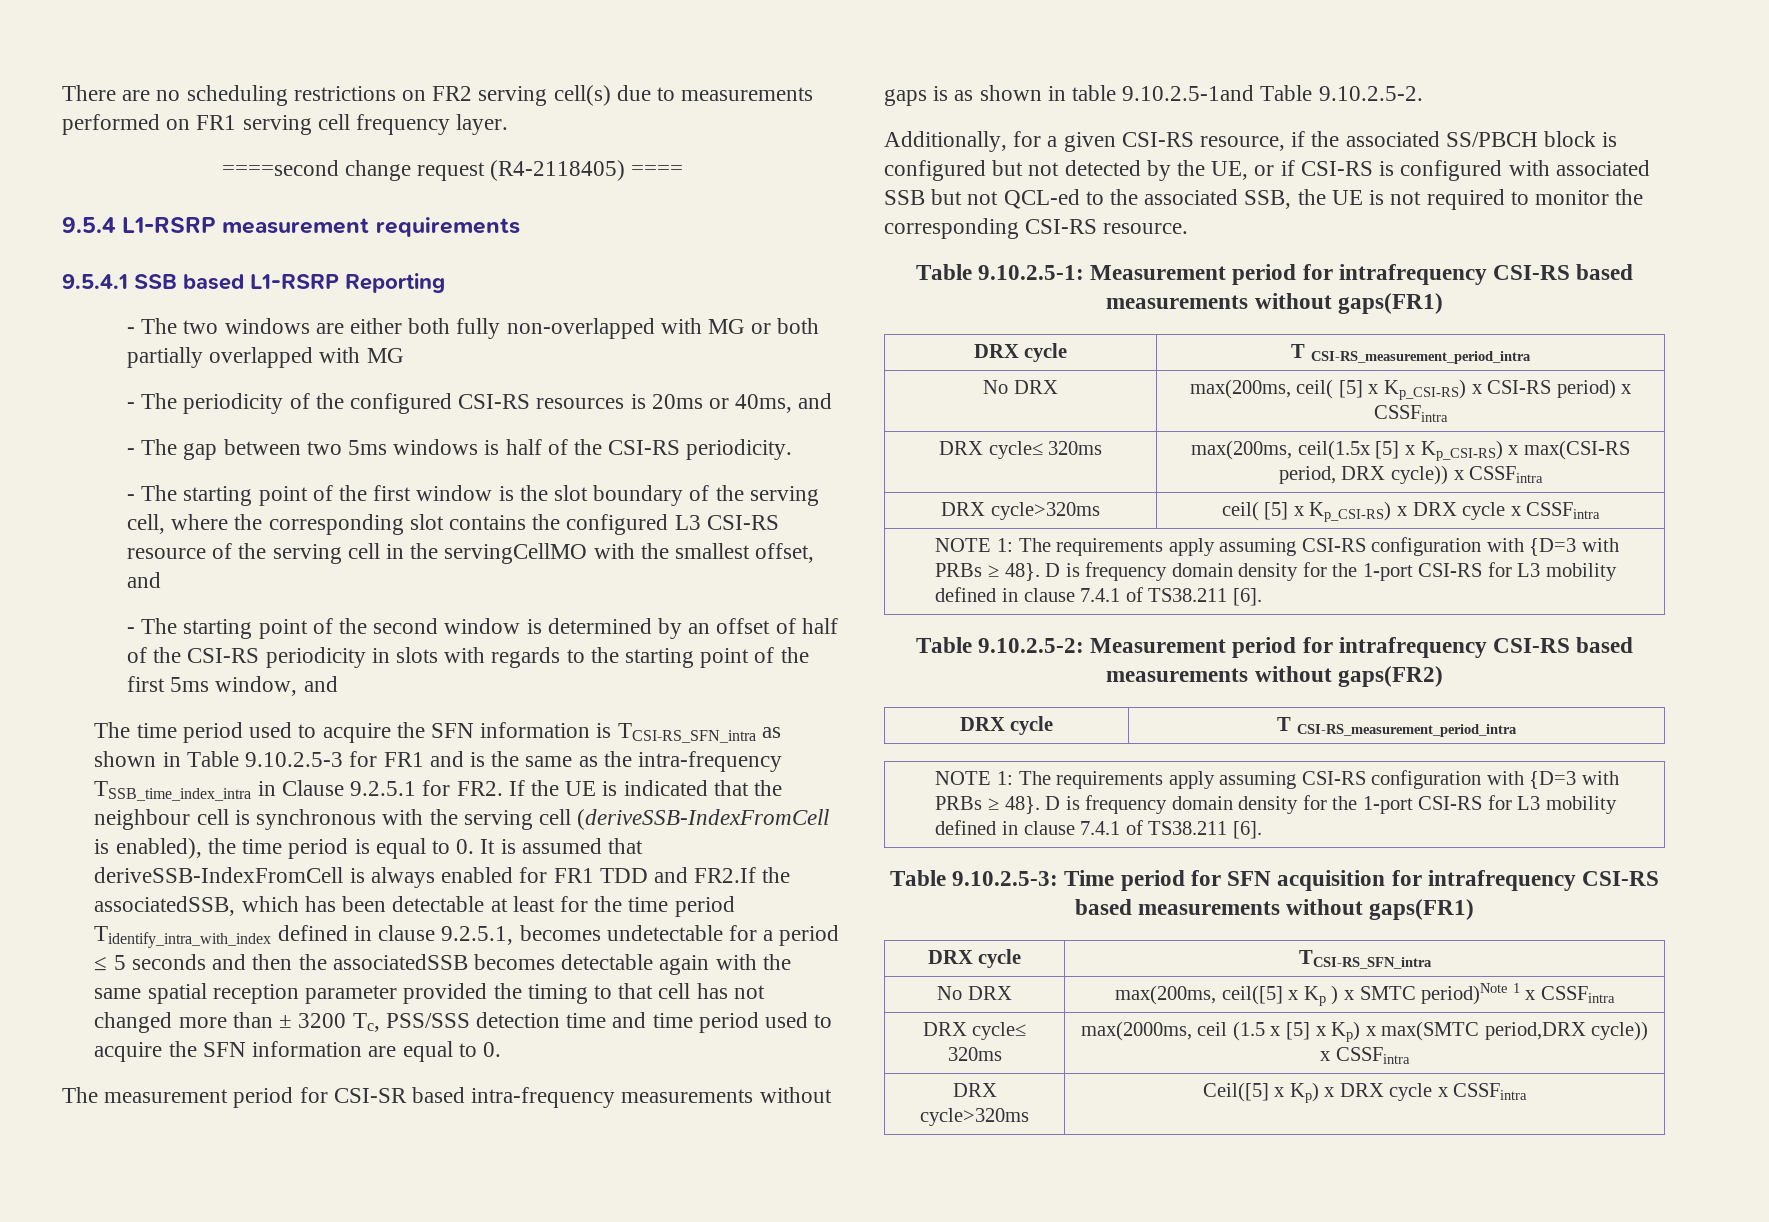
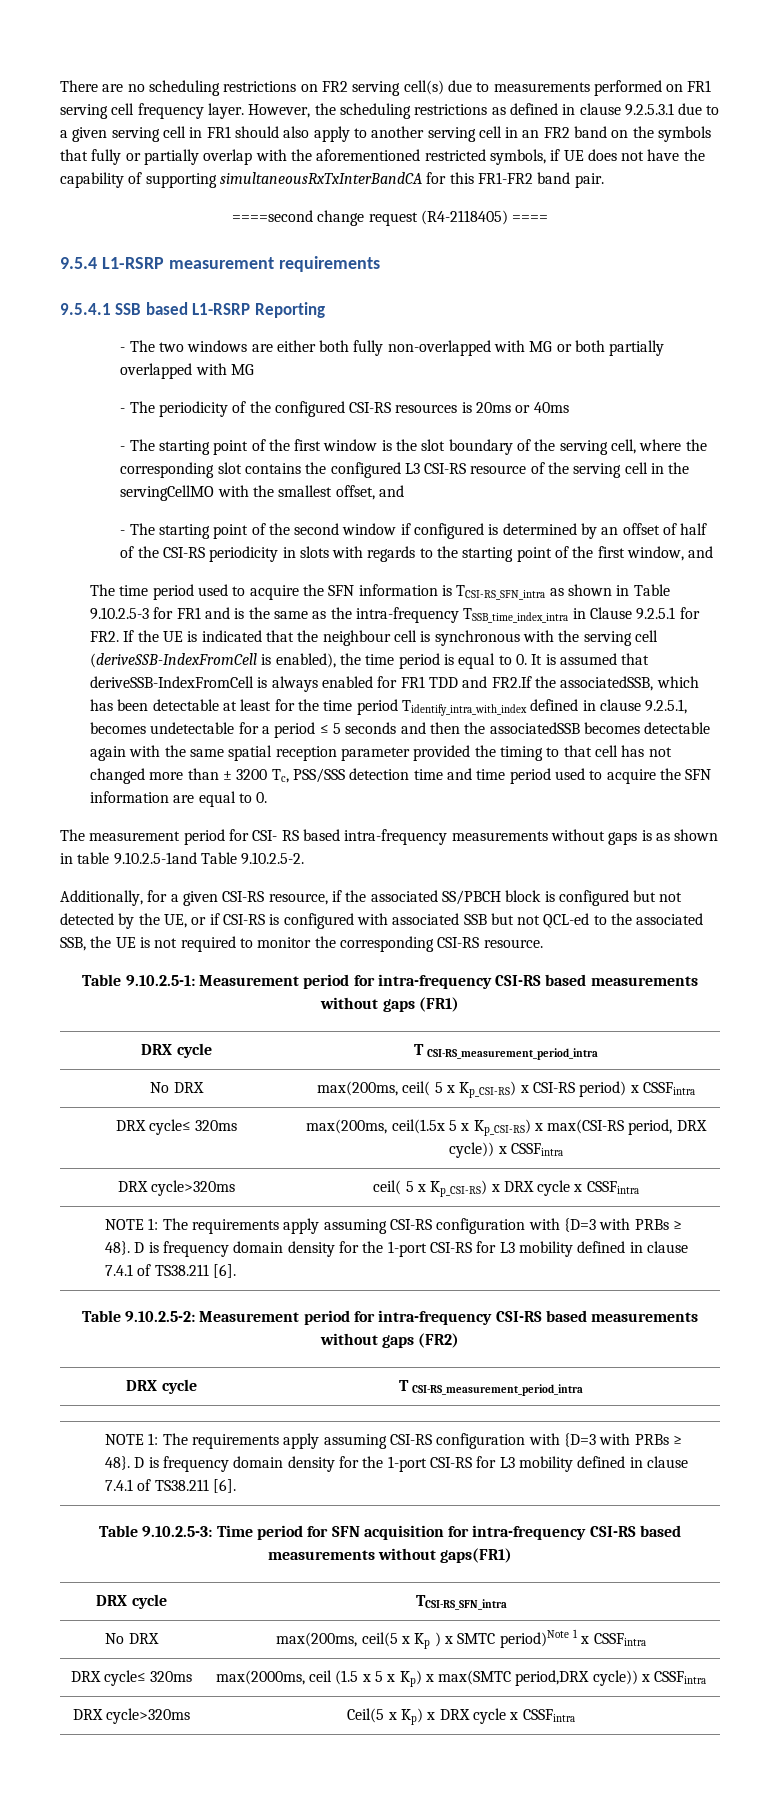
+ However, the scheduling restrictions as defined in clause 9.2.5.3.1 due to a given serving cell in FR1 should also apply to another serving cell in an FR2 band on the symbols that fully or partially overlap with the aforementioned restricted symbols, if UE does not have the capability of supporting simultaneousRxTxInterBandCA for this FR1-FR2 band pair.
- - The periodicity of the configured CSI-RS resources is 20ms or 40ms, and
- - The gap between two 5ms windows is half of the CSI-RS periodicity.
+ - The periodicity of the configured CSI-RS resources is 20ms or 40ms
- - The starting point of the second window is determined by an offset of half of the CSI-RS periodicity in slots with regards to the starting point of the first 5ms window, and
+ - The starting point of the second window if configured is determined by an offset of half of the CSI-RS periodicity in slots with regards to the starting point of the first window, and
- The measurement period for CSI-SR based intra-frequency measurements without gaps is as shown in table 9.10.2.5-1and Table 9.10.2.5-2.
+ The measurement period for CSI- RS based intra-frequency measurements without gaps is as shown in table 9.10.2.5-1and Table 9.10.2.5-2.
- Table 9.10.2.5-1: Measurement period for intrafrequency CSI-RS based measurements without gaps(FR1)
+ Table 9.10.2.5-1: Measurement period for intra-frequency CSI-RS based measurements without gaps (FR1)
- No DRX | max(200ms, ceil( [5] x Kp_CSI-RS) x CSI-RS period) x CSSFintra
+ No DRX | max(200ms, ceil( 5 x Kp_CSI-RS) x CSI-RS period) x CSSFintra
- DRX cycle≤ 320ms | max(200ms, ceil(1.5x [5] x Kp_CSI-RS) x max(CSI-RS period, DRX cycle)) x CSSFintra
+ DRX cycle≤ 320ms | max(200ms, ceil(1.5x 5 x Kp_CSI-RS) x max(CSI-RS period, DRX cycle)) x CSSFintra
- DRX cycle>320ms | ceil( [5] x Kp_CSI-RS) x DRX cycle x CSSFintra
+ DRX cycle>320ms | ceil( 5 x Kp_CSI-RS) x DRX cycle x CSSFintra
- Table 9.10.2.5-2: Measurement period for intrafrequency CSI-RS based measurements without gaps(FR2)
+ Table 9.10.2.5-2: Measurement period for intra-frequency CSI-RS based measurements without gaps (FR2)
- Table 9.10.2.5-3: Time period for SFN acquisition for intrafrequency CSI-RS based measurements without gaps(FR1)
+ Table 9.10.2.5-3: Time period for SFN acquisition for intra-frequency CSI-RS based measurements without gaps(FR1)
- No DRX | max(200ms, ceil([5] x Kp ) x SMTC period)Note 1 x CSSFintra
+ No DRX | max(200ms, ceil(5 x Kp ) x SMTC period)Note 1 x CSSFintra
- DRX cycle≤ 320ms | max(2000ms, ceil (1.5 x [5] x Kp) x max(SMTC period,DRX cycle)) x CSSFintra
+ DRX cycle≤ 320ms | max(2000ms, ceil (1.5 x 5 x Kp) x max(SMTC period,DRX cycle)) x CSSFintra
- DRX cycle>320ms | Ceil([5] x Kp) x DRX cycle x CSSFintra
+ DRX cycle>320ms | Ceil(5 x Kp) x DRX cycle x CSSFintra

